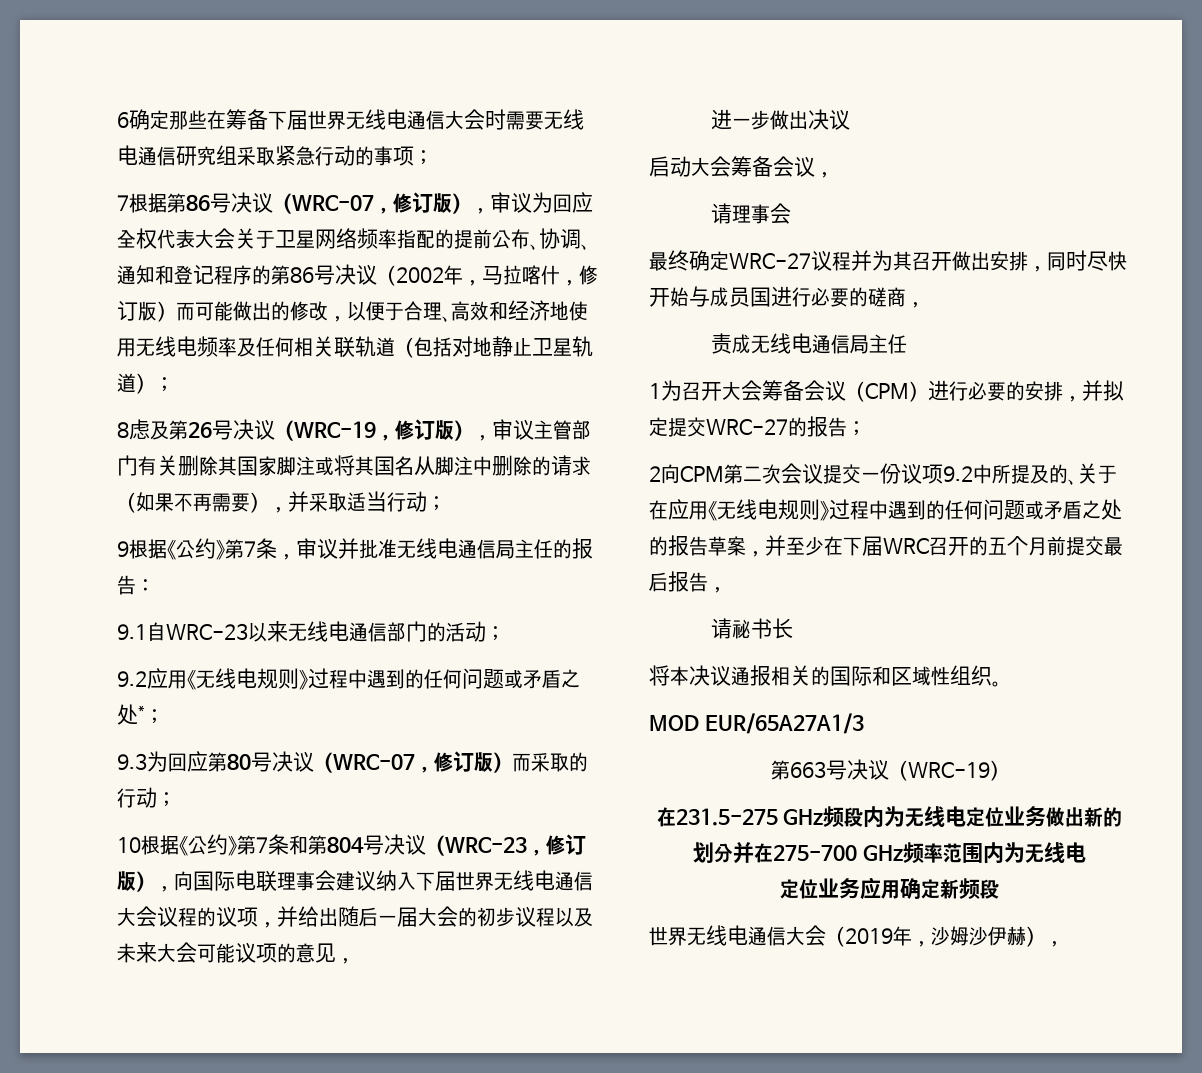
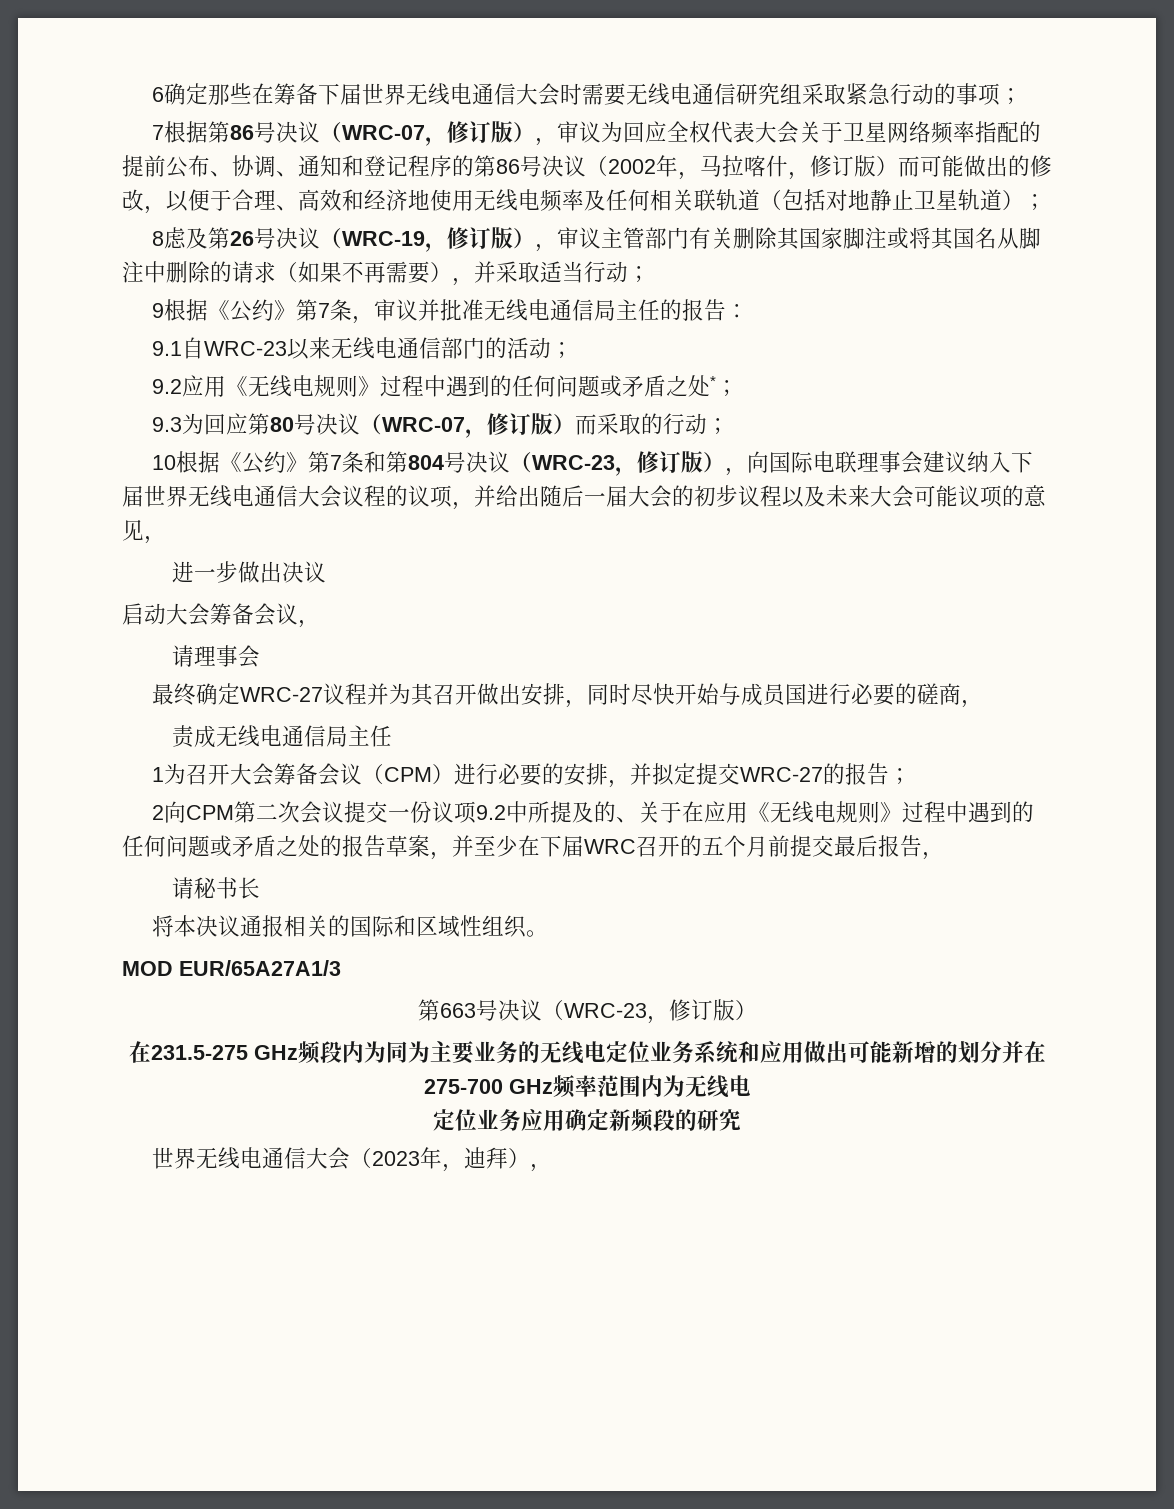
- 第663号决议（WRC-19）
+ 第663号决议（WRC-23，修订版）
- 在231.5-275 GHz频段内为无线电定位业务做出新的划分并在275-700 GHz频率范围内为无线电
+ 在231.5-275 GHz频段内为同为主要业务的无线电定位业务系统和应用做出可能新增的划分并在275-700 GHz频率范围内为无线电
- 定位业务应用确定新频段
+ 定位业务应用确定新频段的研究
- 世界无线电通信大会（2019年，沙姆沙伊赫），
+ 世界无线电通信大会（2023年，迪拜），

